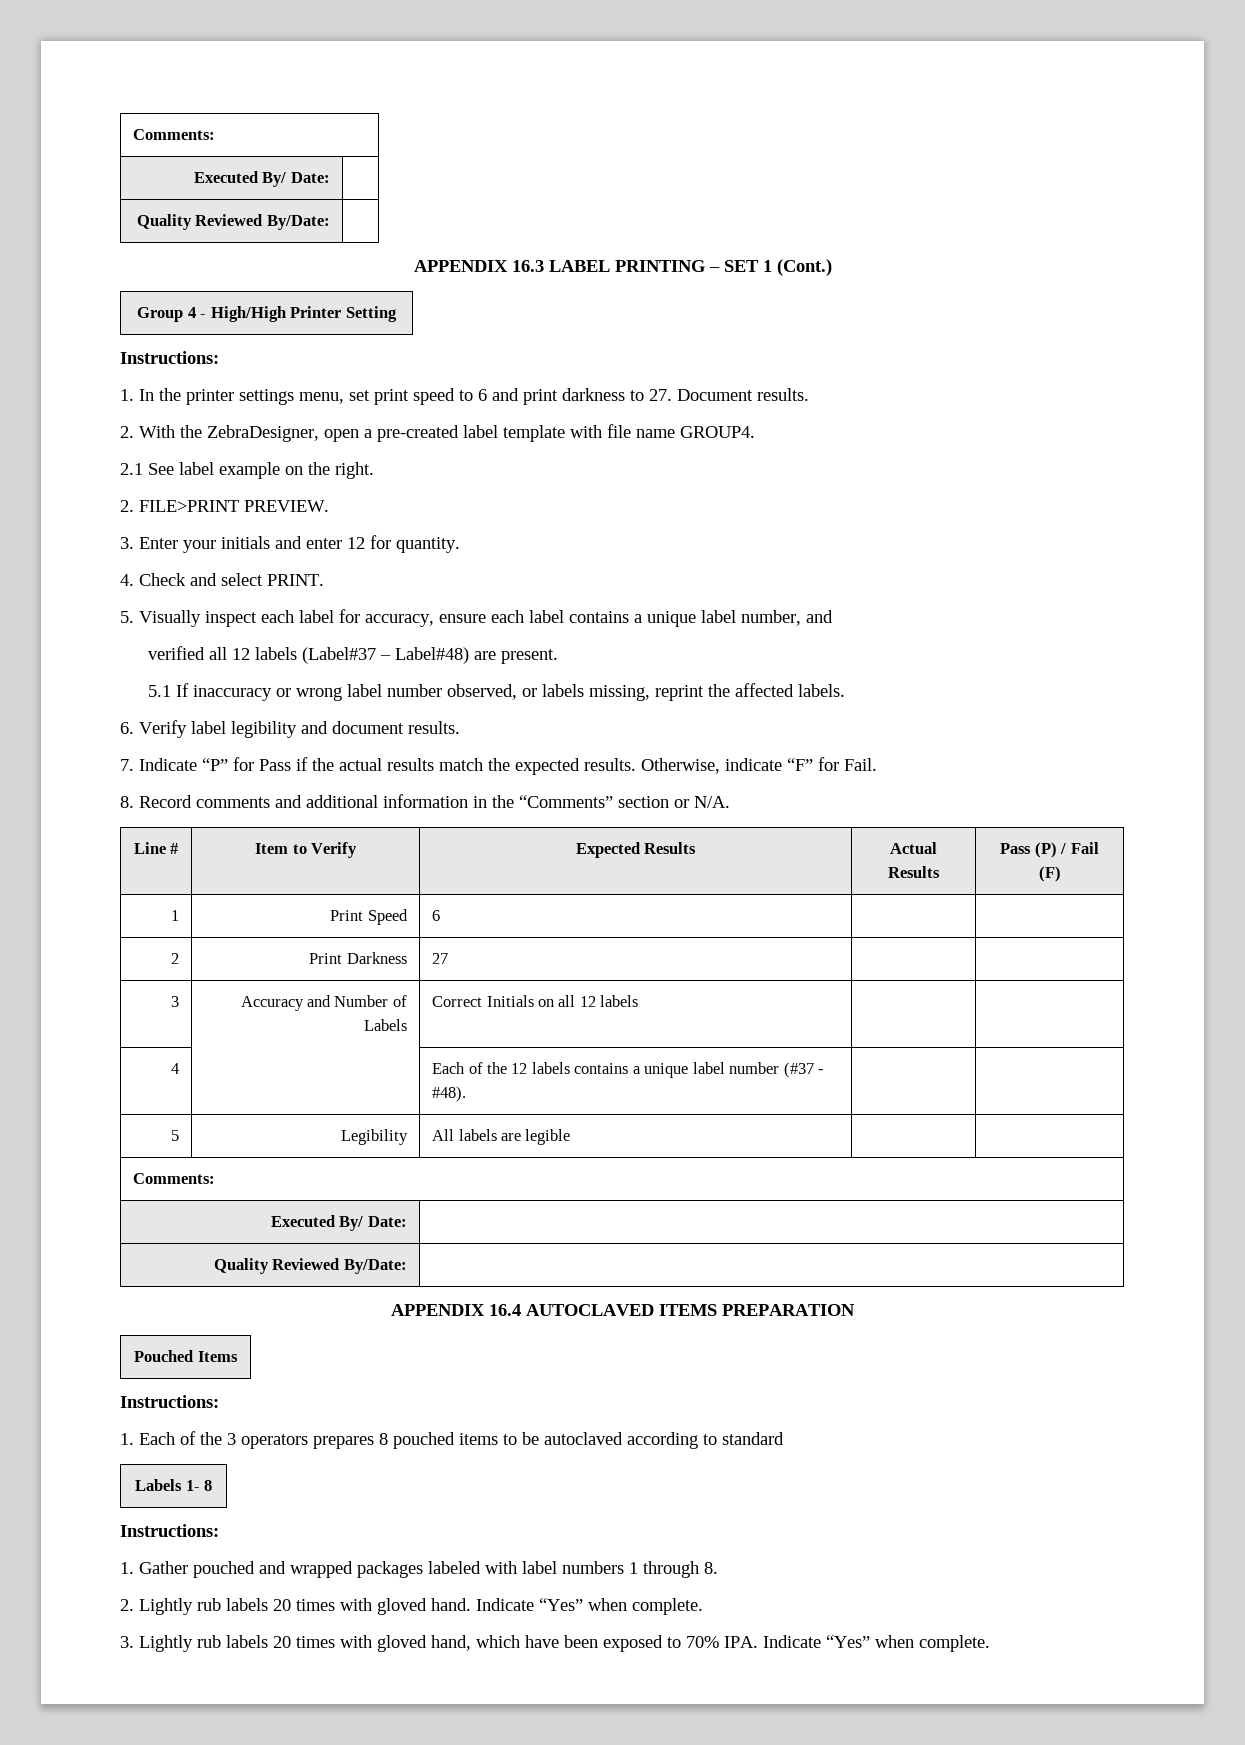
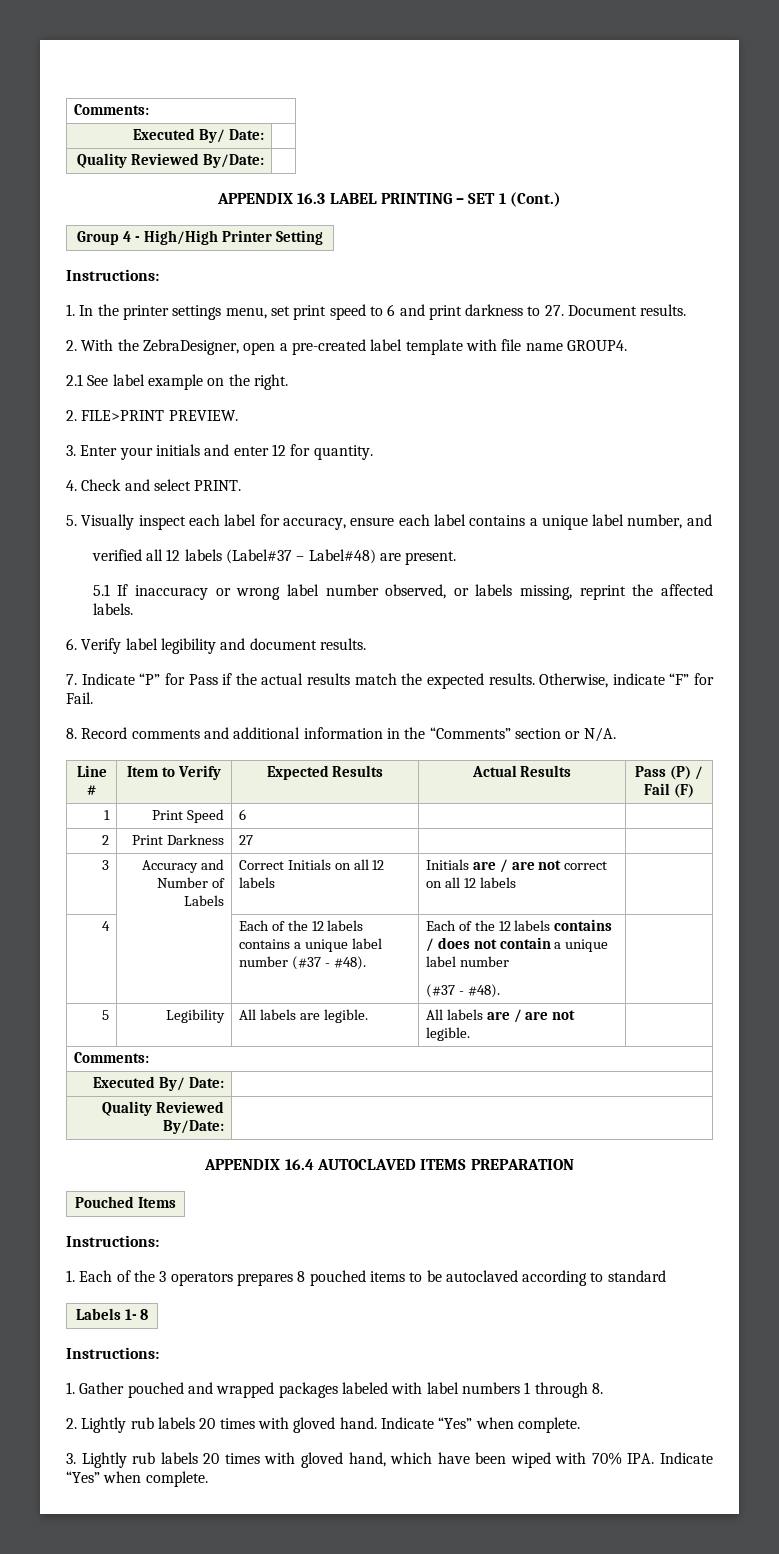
- 3 | Accuracy and Number of Labels | Correct Initials on all 12 labels | |
+ 3 | Accuracy and Number of Labels | Correct Initials on all 12 labels | Initials are / are not correct on all 12 labels |
- 4 | | Each of the 12 labels contains a unique label number (#37 - #48). | |
+ 4 | | Each of the 12 labels contains a unique label number (#37 - #48). | Each of the 12 labels contains / does not contain a unique label number
+ (#37 - #48). |
- 5 | Legibility | All labels are legible | |
+ 5 | Legibility | All labels are legible. | All labels are / are not legible. |
- 3. Lightly rub labels 20 times with gloved hand, which have been exposed to 70% IPA. Indicate “Yes” when complete.
+ 3. Lightly rub labels 20 times with gloved hand, which have been wiped with 70% IPA. Indicate “Yes” when complete.

